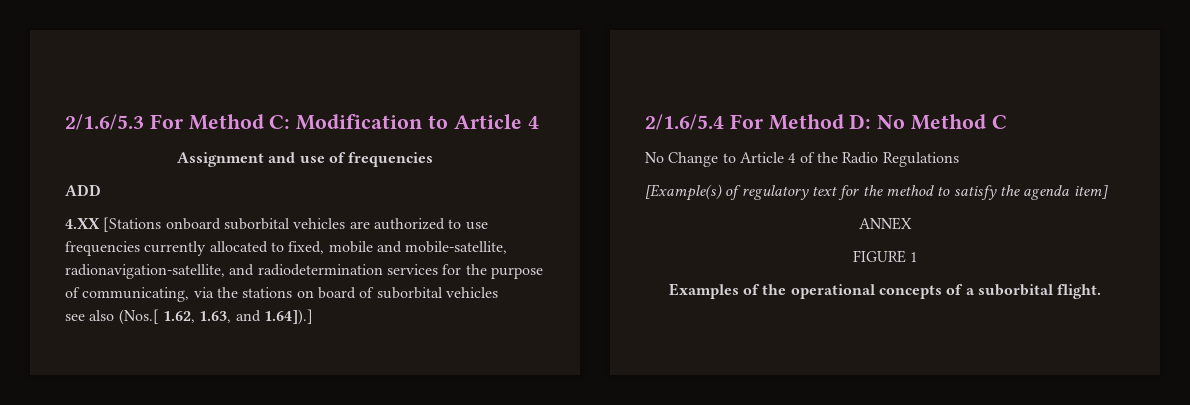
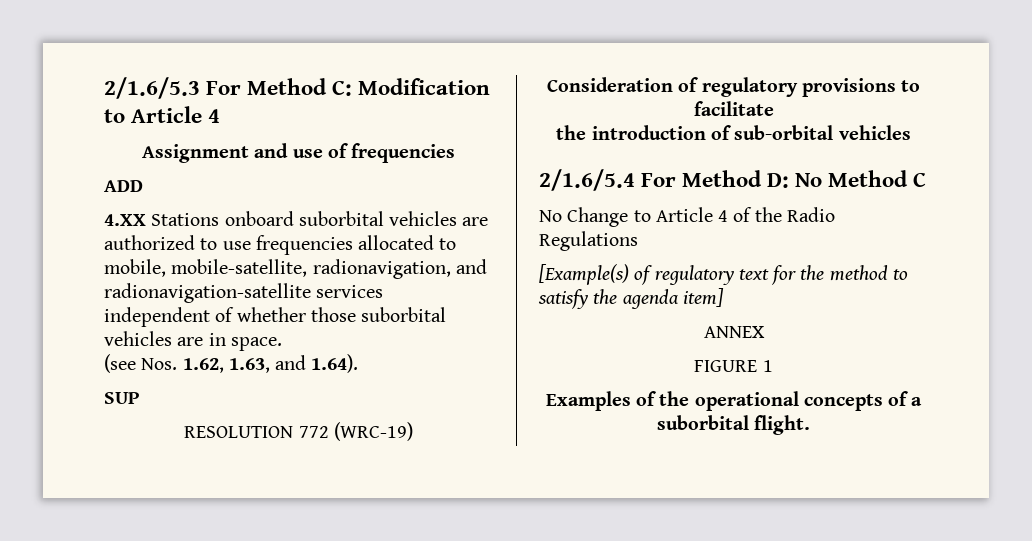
- 4.XX [Stations onboard suborbital vehicles are authorized to use frequencies currently allocated to fixed, mobile and mobile-satellite, radionavigation-satellite, and radiodetermination services for the purpose of communicating, via the stations on board of suborbital vehicles
- see also (Nos.[ 1.62, 1.63, and 1.64]).]
+ 4.XX Stations onboard suborbital vehicles are authorized to use frequencies allocated to mobile, mobile-satellite, radionavigation, and radionavigation-satellite services independent of whether those suborbital vehicles are in space.
+ (see Nos. 1.62, 1.63, and 1.64).
+ SUP
+ RESOLUTION 772 (WRC-19)
+ Consideration of regulatory provisions to facilitate
+ the introduction of sub-orbital vehicles

